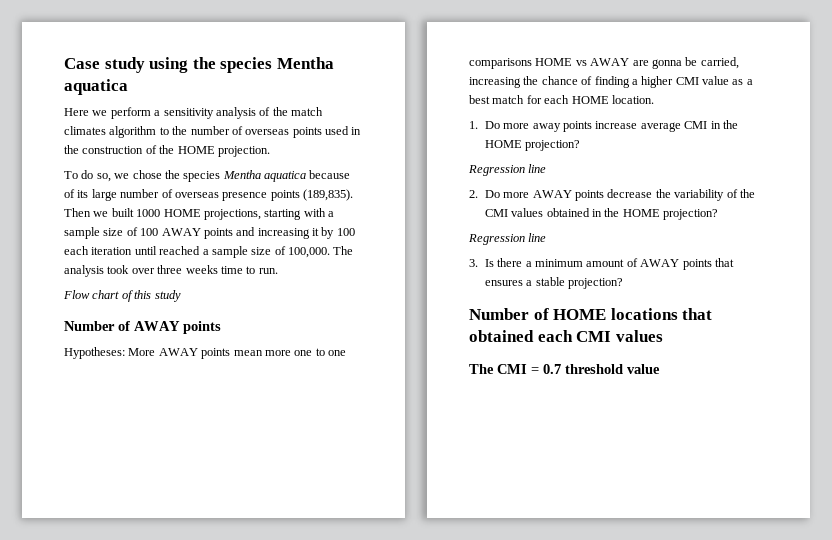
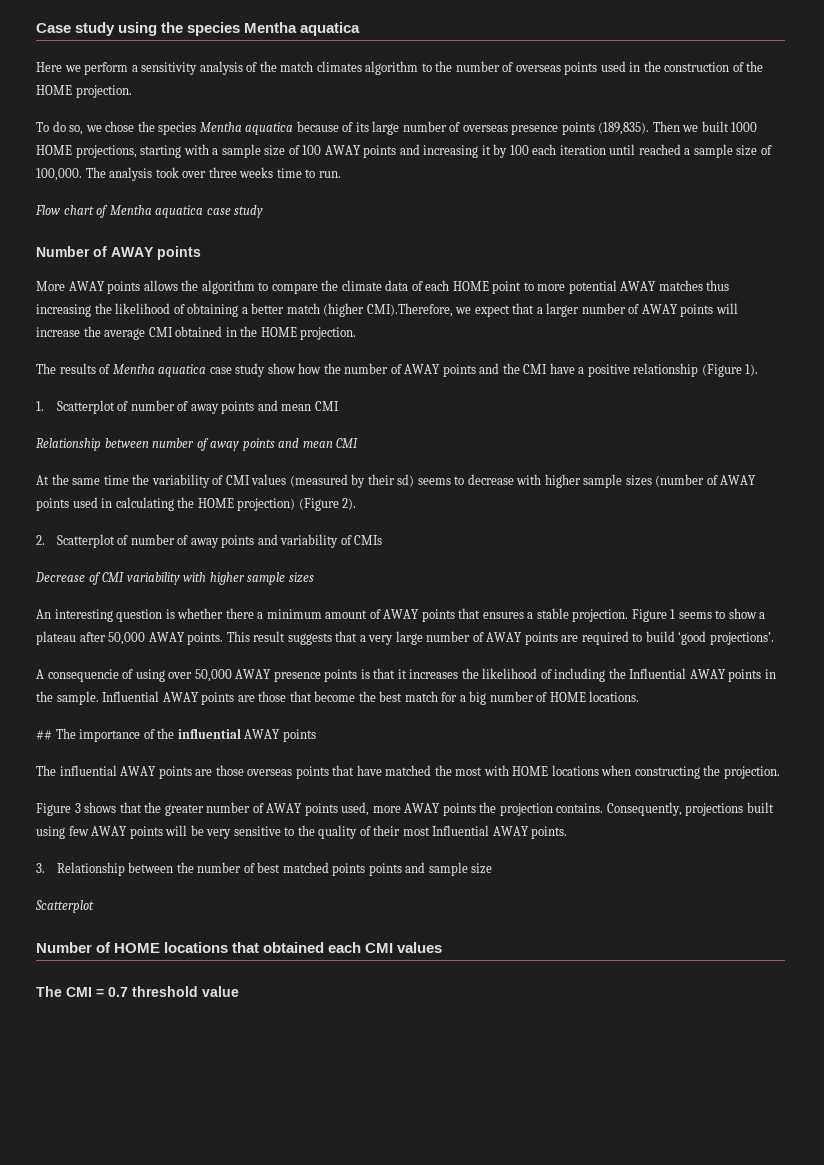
- Flow chart of this study
+ Flow chart of Mentha aquatica case study
- Hypotheses: More AWAY points mean more one to one comparisons HOME vs AWAY are gonna be carried, increasing the chance of finding a higher CMI value as a best match for each HOME location.
- 1. Do more away points increase average CMI in the HOME projection?
- Regression line
- 2. Do more AWAY points decrease the variability of the CMI values obtained in the HOME projection?
- Regression line
- 3. Is there a minimum amount of AWAY points that ensures a stable projection?
+ More AWAY points allows the algorithm to compare the climate data of each HOME point to more potential AWAY matches thus increasing the likelihood of obtaining a better match (higher CMI).Therefore, we expect that a larger number of AWAY points will increase the average CMI obtained in the HOME projection.
+ The results of Mentha aquatica case study show how the number of AWAY points and the CMI have a positive relationship (Figure 1).
+ 1. Scatterplot of number of away points and mean CMI
+ Relationship between number of away points and mean CMI
+ At the same time the variability of CMI values (measured by their sd) seems to decrease with higher sample sizes (number of AWAY points used in calculating the HOME projection) (Figure 2).
+ 2. Scatterplot of number of away points and variability of CMIs
+ Decrease of CMI variability with higher sample sizes
+ An interesting question is whether there a minimum amount of AWAY points that ensures a stable projection. Figure 1 seems to show a plateau after 50,000 AWAY points. This result suggests that a very large number of AWAY points are required to build ‘good projections’.
+ A consequencie of using over 50,000 AWAY presence points is that it increases the likelihood of including the Influential AWAY points in the sample. Influential AWAY points are those that become the best match for a big number of HOME locations.
+ ## The importance of the influential AWAY points
+ The influential AWAY points are those overseas points that have matched the most with HOME locations when constructing the projection.
+ Figure 3 shows that the greater number of AWAY points used, more AWAY points the projection contains. Consequently, projections built using few AWAY points will be very sensitive to the quality of their most Influential AWAY points.
+ 3. Relationship between the number of best matched points points and sample size
+ Scatterplot

